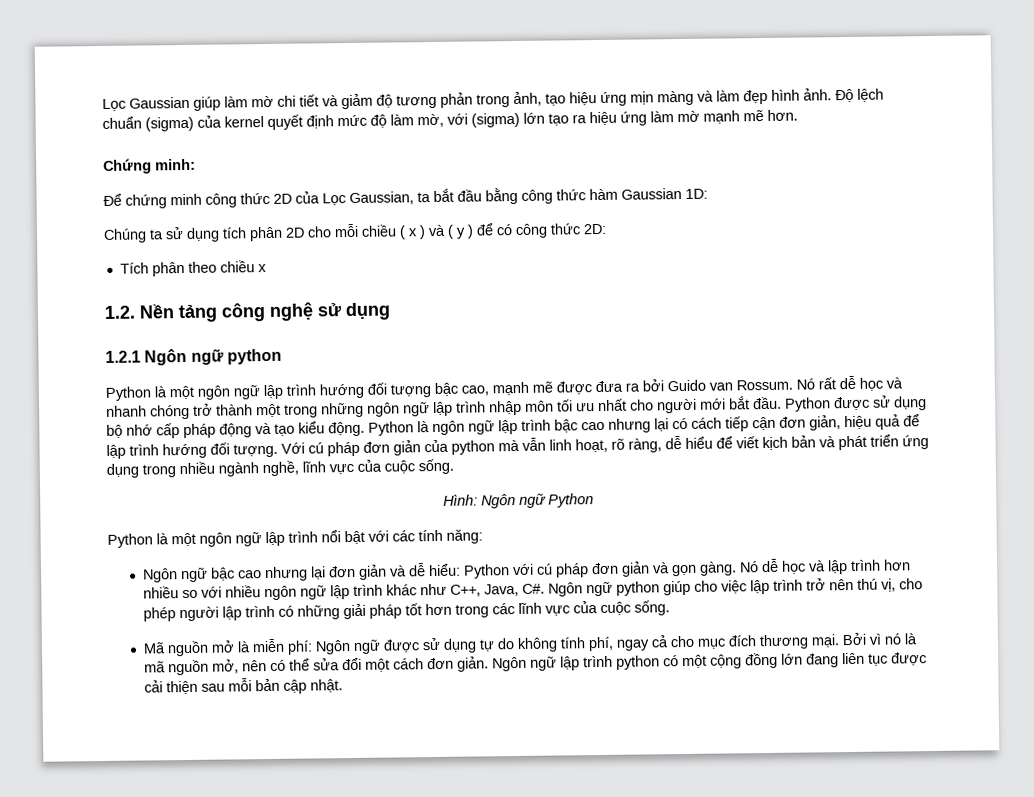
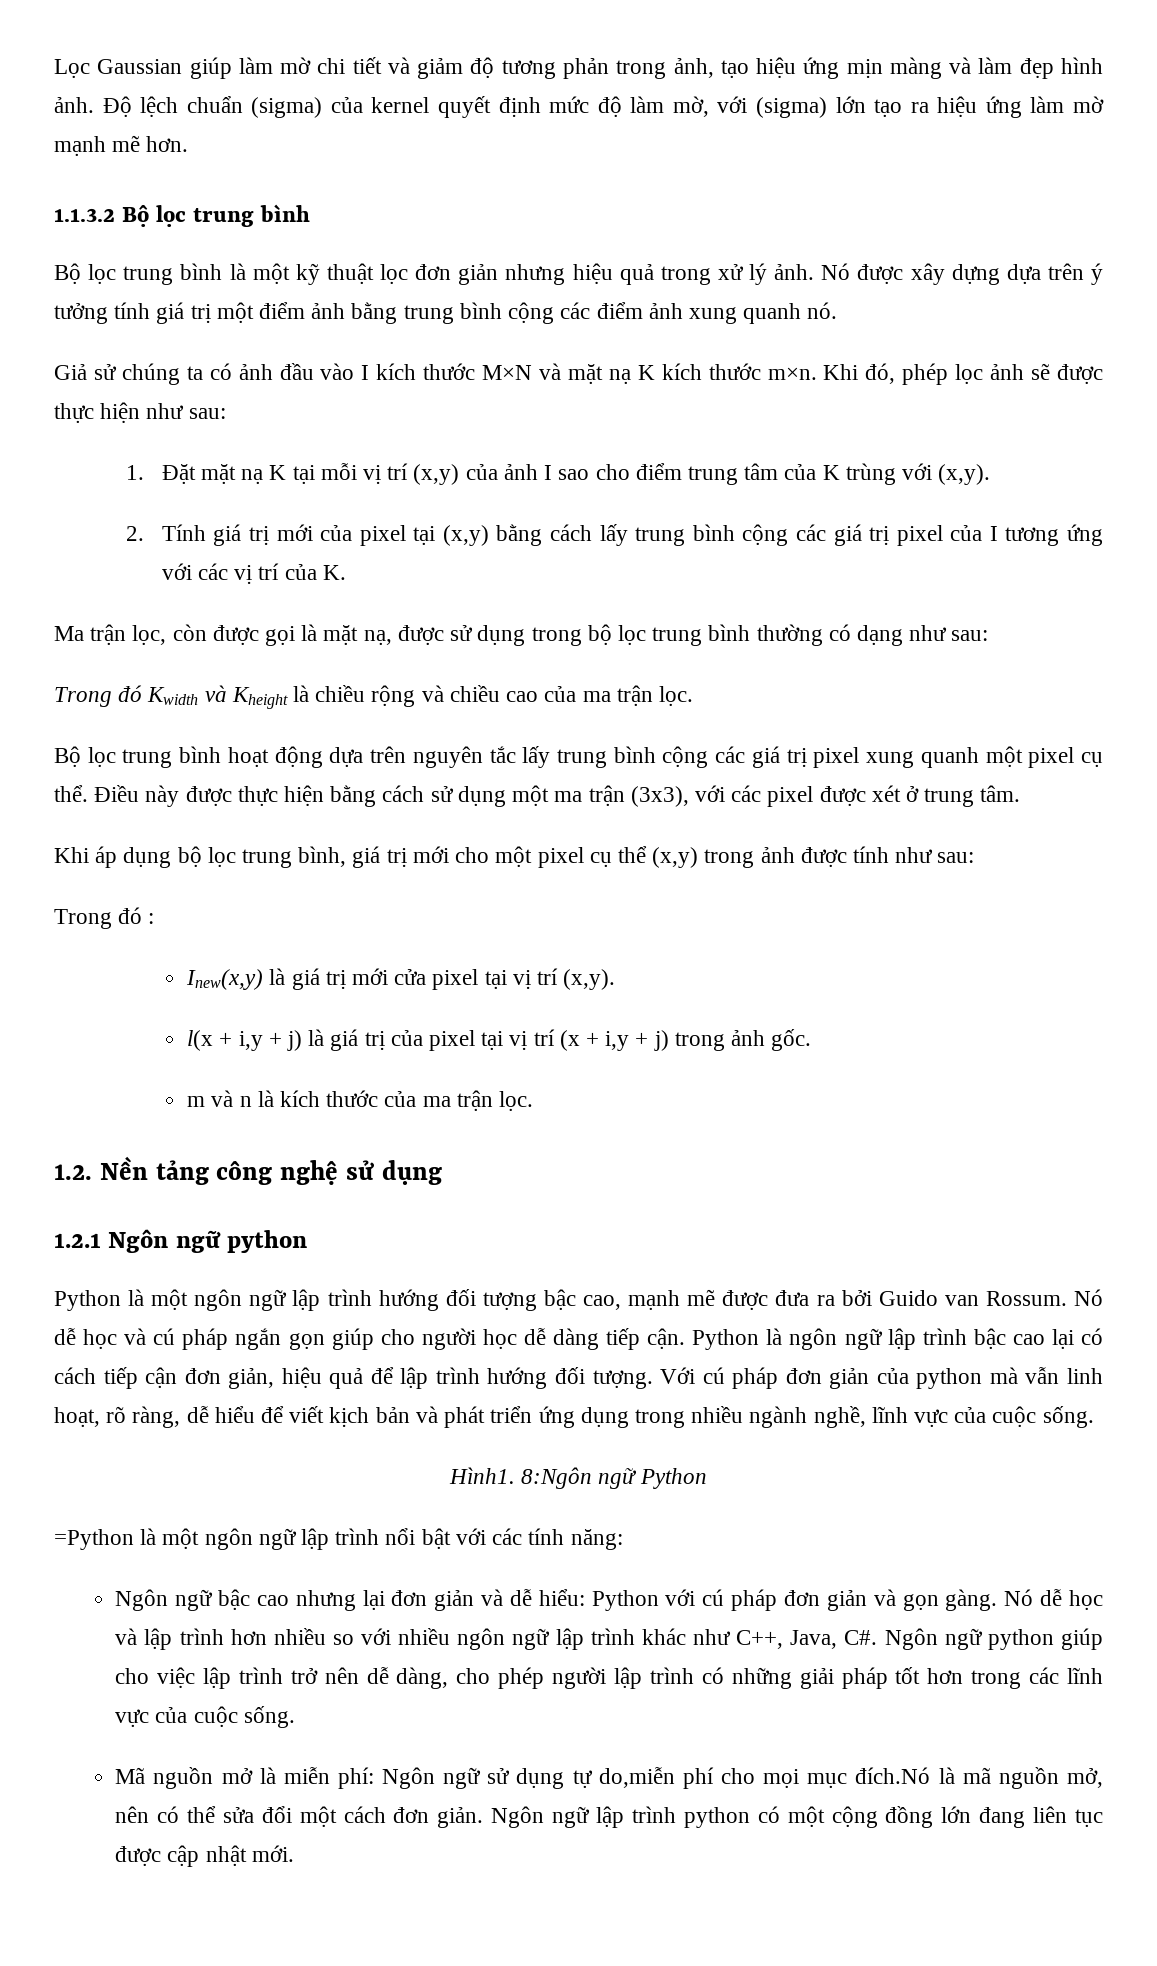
- Chứng minh:
- Để chứng minh công thức 2D của Lọc Gaussian, ta bắt đầu bằng công thức hàm Gaussian 1D:
- Chúng ta sử dụng tích phân 2D cho mỗi chiều ( x ) và ( y ) để có công thức 2D:
- Tích phân theo chiều x
+ 1.1.3.2 Bộ lọc trung bình
+ Bộ lọc trung bình là một kỹ thuật lọc đơn giản nhưng hiệu quả trong xử lý ảnh. Nó được xây dựng dựa trên ý tưởng tính giá trị một điểm ảnh bằng trung bình cộng các điểm ảnh xung quanh nó.
+ Giả sử chúng ta có ảnh đầu vào I kích thước M×N và mặt nạ K kích thước m×n. Khi đó, phép lọc ảnh sẽ được thực hiện như sau:
+ 1. Đặt mặt nạ K tại mỗi vị trí (x,y) của ảnh I sao cho điểm trung tâm của K trùng với (x,y).
+ 2. Tính giá trị mới của pixel tại (x,y) bằng cách lấy trung bình cộng các giá trị pixel của I tương ứng với các vị trí của K.
+ Ma trận lọc, còn được gọi là mặt nạ, được sử dụng trong bộ lọc trung bình thường có dạng như sau:
+ Trong đó Kwidth và Kheight là chiều rộng và chiều cao của ma trận lọc.
+ Bộ lọc trung bình hoạt động dựa trên nguyên tắc lấy trung bình cộng các giá trị pixel xung quanh một pixel cụ thể. Điều này được thực hiện bằng cách sử dụng một ma trận (3x3), với các pixel được xét ở trung tâm.
+ Khi áp dụng bộ lọc trung bình, giá trị mới cho một pixel cụ thể (x,y) trong ảnh được tính như sau:
+ Trong đó :
+ Inew(x,y) là giá trị mới cửa pixel tại vị trí (x,y).
+ l(x + i,y + j) là giá trị của pixel tại vị trí (x + i,y + j) trong ảnh gốc.
+ m và n là kích thước của ma trận lọc.
- Nó rất dễ học và nhanh chóng trở thành một trong những ngôn ngữ lập trình nhập môn tối ưu nhất cho người mới bắt đầu. Python được sử dụng bộ nhớ cấp pháp động và tạo kiểu động.
+ Nó dễ học và cú pháp ngắn gọn giúp cho người học dễ dàng tiếp cận.
- Python là ngôn ngữ lập trình bậc cao nhưng lại có cách tiếp cận đơn giản, hiệu quả để lập trình hướng đối tượng.
+ Python là ngôn ngữ lập trình bậc cao lại có cách tiếp cận đơn giản, hiệu quả để lập trình hướng đối tượng.
- Hình: Ngôn ngữ Python
+ Hình1. 8:Ngôn ngữ Python
- Python là một ngôn ngữ lập trình nổi bật với các tính năng:
+ =Python là một ngôn ngữ lập trình nổi bật với các tính năng:
- Nó dễ học và lập trình hơn nhiều so với nhiều ngôn ngữ lập trình khác như C++, Java, C#. Ngôn ngữ python giúp cho việc lập trình trở nên thú vị, cho phép người lập trình có những giải pháp tốt hơn trong các lĩnh vực của cuộc sống.
+ Nó dễ học và lập trình hơn nhiều so với nhiều ngôn ngữ lập trình khác như C++, Java, C#. Ngôn ngữ python giúp cho việc lập trình trở nên dễ dàng, cho phép người lập trình có những giải pháp tốt hơn trong các lĩnh vực của cuộc sống.
- Mã nguồn mở là miễn phí: Ngôn ngữ được sử dụng tự do không tính phí, ngay cả cho mục đích thương mại. Bởi vì nó là mã nguồn mở, nên có thể sửa đổi một cách đơn giản.
+ Mã nguồn mở là miễn phí: Ngôn ngữ sử dụng tự do,miễn phí cho mọi mục đích.Nó là mã nguồn mở, nên có thể sửa đổi một cách đơn giản.
- Ngôn ngữ lập trình python có một cộng đồng lớn đang liên tục được cải thiện sau mỗi bản cập nhật.
+ Ngôn ngữ lập trình python có một cộng đồng lớn đang liên tục được cập nhật mới.

